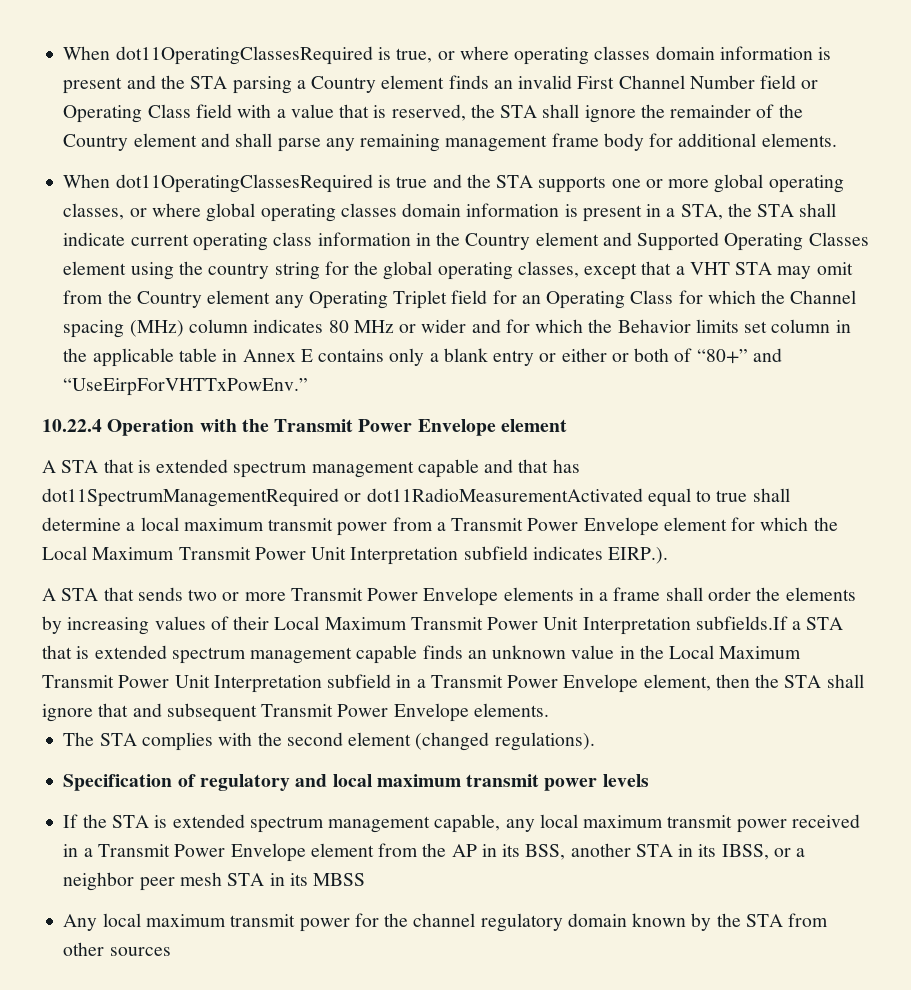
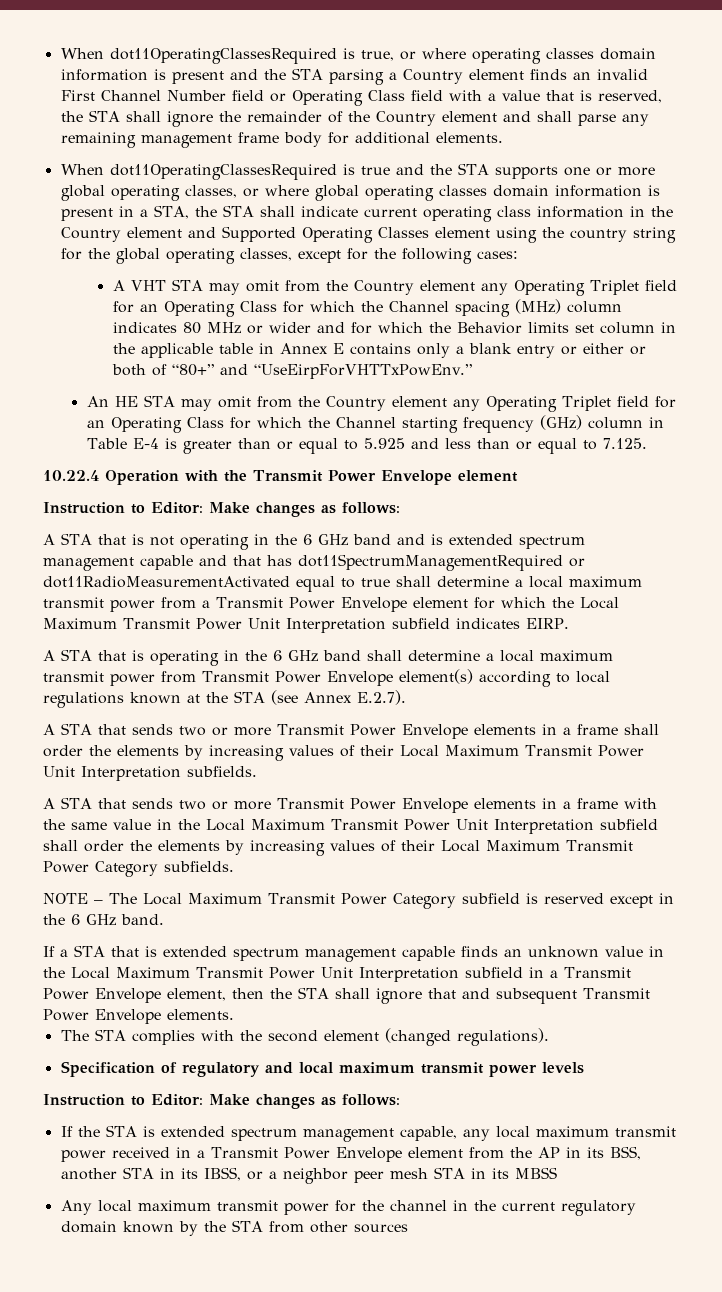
- When dot11OperatingClassesRequired is true and the STA supports one or more global operating classes, or where global operating classes domain information is present in a STA, the STA shall indicate current operating class information in the Country element and Supported Operating Classes element using the country string for the global operating classes, except that a VHT STA may omit from the Country element any Operating Triplet field for an Operating Class for which the Channel spacing (MHz) column indicates 80 MHz or wider and for which the Behavior limits set column in the applicable table in Annex E contains only a blank entry or either or both of “80+” and “UseEirpForVHTTxPowEnv.”
+ When dot11OperatingClassesRequired is true and the STA supports one or more global operating classes, or where global operating classes domain information is present in a STA, the STA shall indicate current operating class information in the Country element and Supported Operating Classes element using the country string for the global operating classes, except for the following cases:
+ A VHT STA may omit from the Country element any Operating Triplet field for an Operating Class for which the Channel spacing (MHz) column indicates 80 MHz or wider and for which the Behavior limits set column in the applicable table in Annex E contains only a blank entry or either or both of “80+” and “UseEirpForVHTTxPowEnv.”
+ An HE STA may omit from the Country element any Operating Triplet field for an Operating Class for which the Channel starting frequency (GHz) column in Table E-4 is greater than or equal to 5.925 and less than or equal to 7.125.
  10.22.4 Operation with the Transmit Power Envelope element
- A STA that is extended spectrum management capable and that has dot11SpectrumManagementRequired or dot11RadioMeasurementActivated equal to true shall determine a local maximum transmit power from a Transmit Power Envelope element for which the Local Maximum Transmit Power Unit Interpretation subfield indicates EIRP.).
+ Instruction to Editor: Make changes as follows:
+ A STA that is not operating in the 6 GHz band and is extended spectrum management capable and that has dot11SpectrumManagementRequired or dot11RadioMeasurementActivated equal to true shall determine a local maximum transmit power from a Transmit Power Envelope element for which the Local Maximum Transmit Power Unit Interpretation subfield indicates EIRP.
+ A STA that is operating in the 6 GHz band shall determine a local maximum transmit power from Transmit Power Envelope element(s) according to local regulations known at the STA (see Annex E.2.7).
- A STA that sends two or more Transmit Power Envelope elements in a frame shall order the elements by increasing values of their Local Maximum Transmit Power Unit Interpretation subfields.If a STA that is extended spectrum management capable finds an unknown value in the Local Maximum Transmit Power Unit Interpretation subfield in a Transmit Power Envelope element, then the STA shall ignore that and subsequent Transmit Power Envelope elements.
+ A STA that sends two or more Transmit Power Envelope elements in a frame shall order the elements by increasing values of their Local Maximum Transmit Power Unit Interpretation subfields.
+ A STA that sends two or more Transmit Power Envelope elements in a frame with the same value in the Local Maximum Transmit Power Unit Interpretation subfield shall order the elements by increasing values of their Local Maximum Transmit Power Category subfields.
+ NOTE – The Local Maximum Transmit Power Category subfield is reserved except in the 6 GHz band.
+ If a STA that is extended spectrum management capable finds an unknown value in the Local Maximum Transmit Power Unit Interpretation subfield in a Transmit Power Envelope element, then the STA shall ignore that and subsequent Transmit Power Envelope elements.
  Specification of regulatory and local maximum transmit power levels
+ Instruction to Editor: Make changes as follows:
- Any local maximum transmit power for the channel regulatory domain known by the STA from other sources
+ Any local maximum transmit power for the channel in the current regulatory domain known by the STA from other sources

